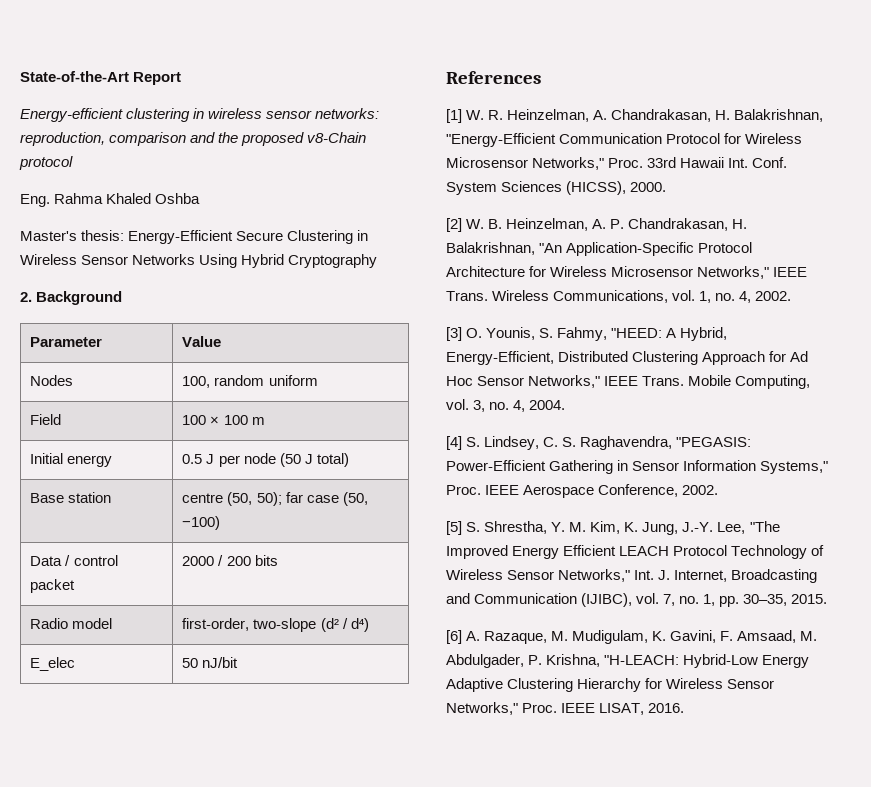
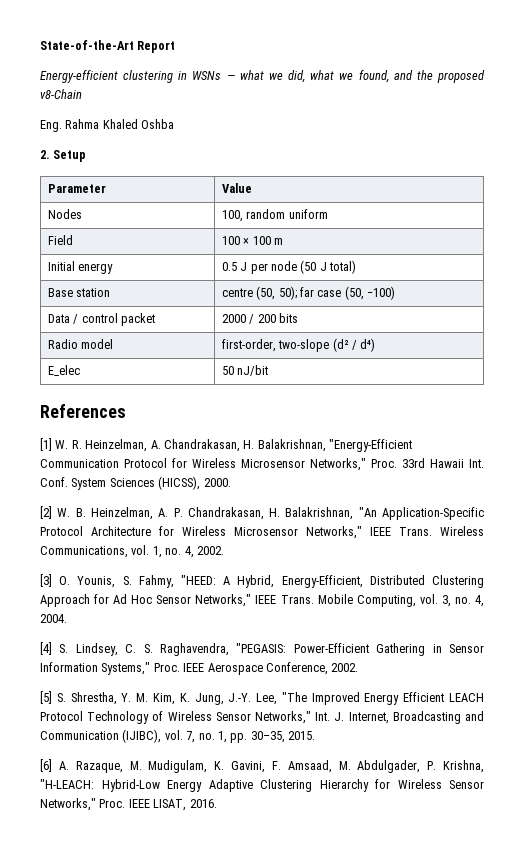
- Energy-efficient clustering in wireless sensor networks: reproduction, comparison and the proposed v8-Chain protocol
+ Energy-efficient clustering in WSNs — what we did, what we found, and the proposed v8-Chain
- Master's thesis: Energy-Efficient Secure Clustering in Wireless Sensor Networks Using Hybrid Cryptography
- 2. Background
+ 2. Setup

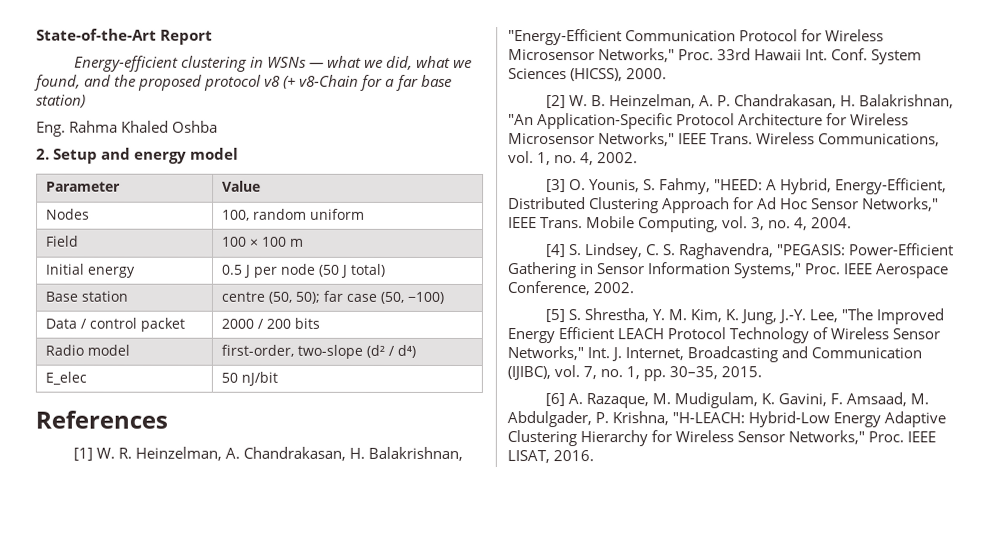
- Energy-efficient clustering in WSNs — what we did, what we found, and the proposed v8-Chain
+ Energy-efficient clustering in WSNs — what we did, what we found, and the proposed protocol v8 (+ v8-Chain for a far base station)
- 2. Setup
+ 2. Setup and energy model

